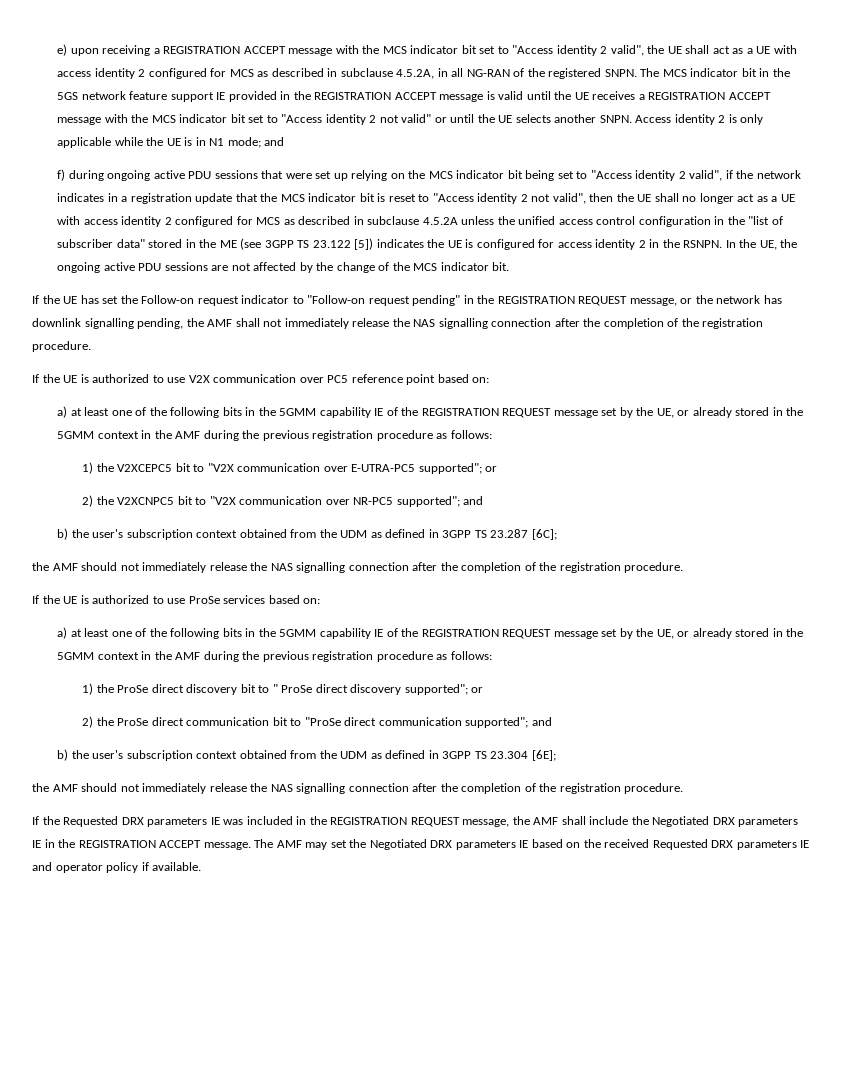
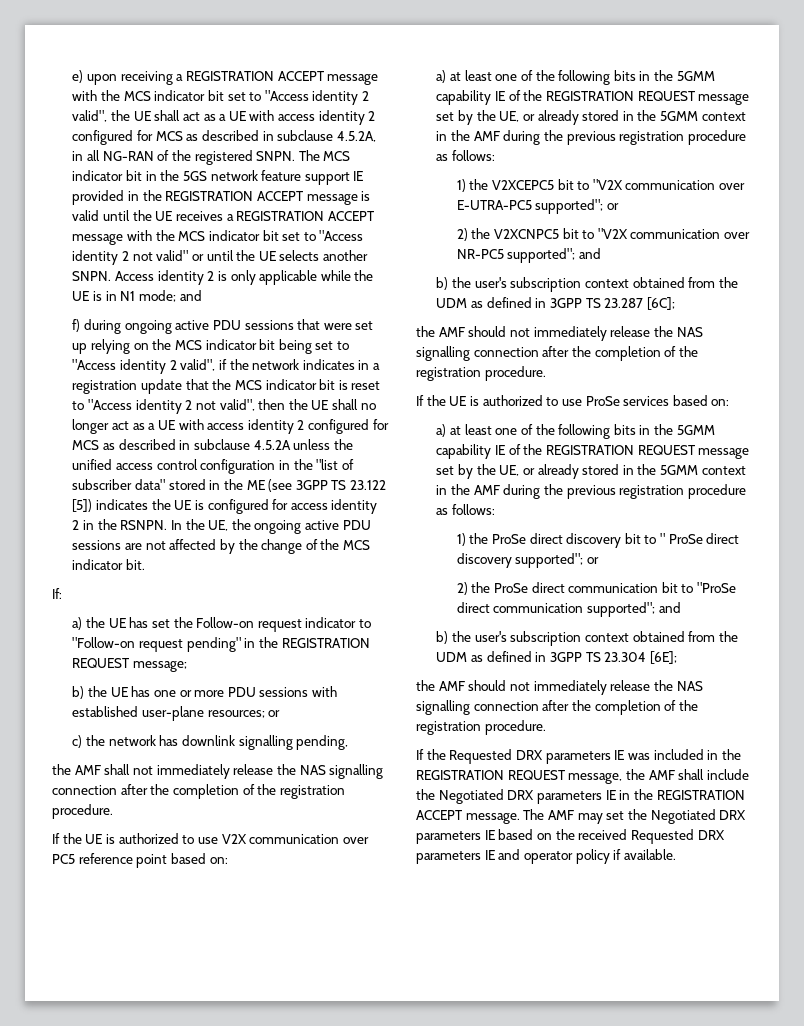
- If the UE has set the Follow-on request indicator to "Follow-on request pending" in the REGISTRATION REQUEST message, or the network has downlink signalling pending, the AMF shall not immediately release the NAS signalling connection after the completion of the registration procedure.
+ If:
+ a) the UE has set the Follow-on request indicator to "Follow-on request pending" in the REGISTRATION REQUEST message;
+ b) the UE has one or more PDU sessions with established user-plane resources; or
+ c) the network has downlink signalling pending,
+ the AMF shall not immediately release the NAS signalling connection after the completion of the registration procedure.

